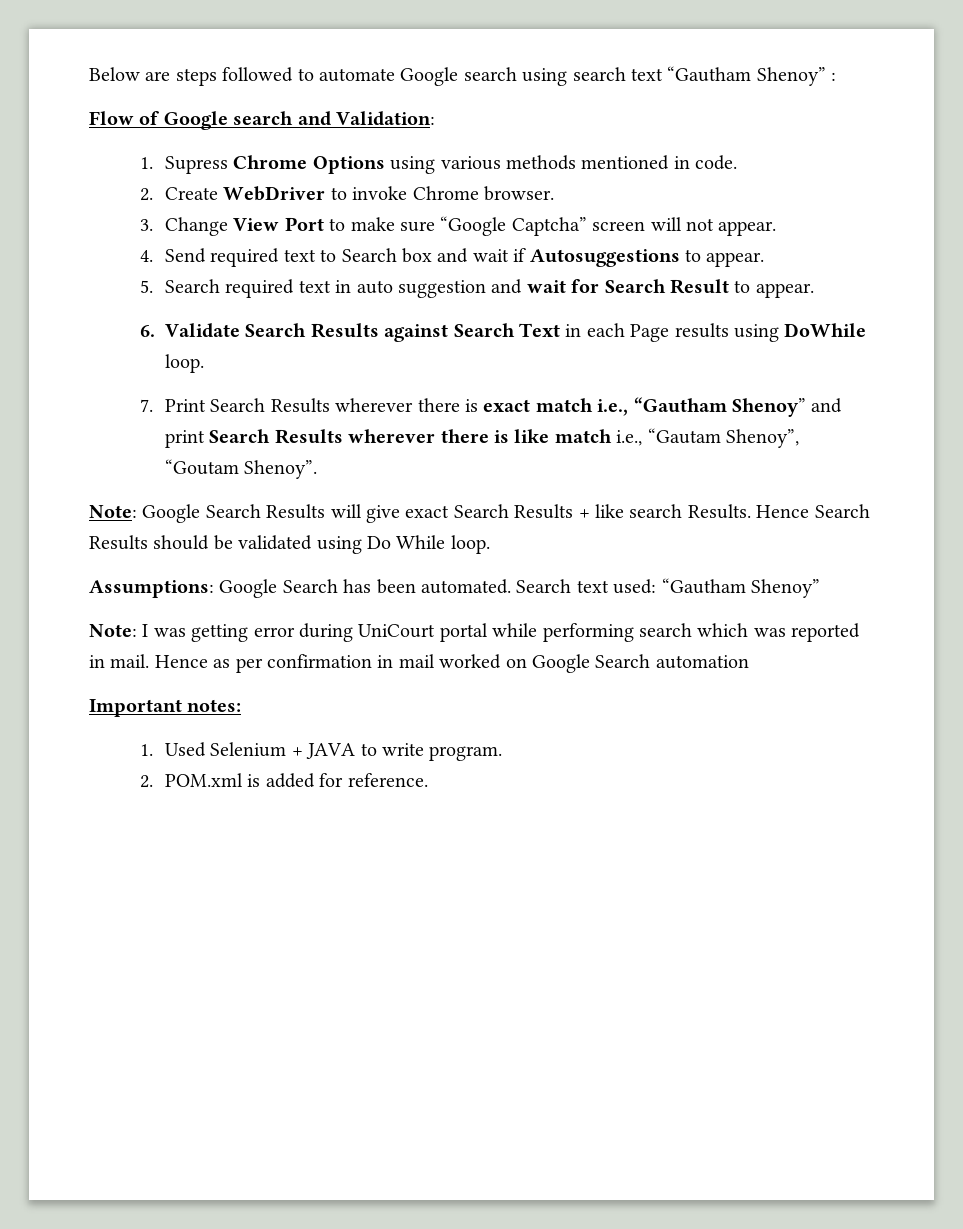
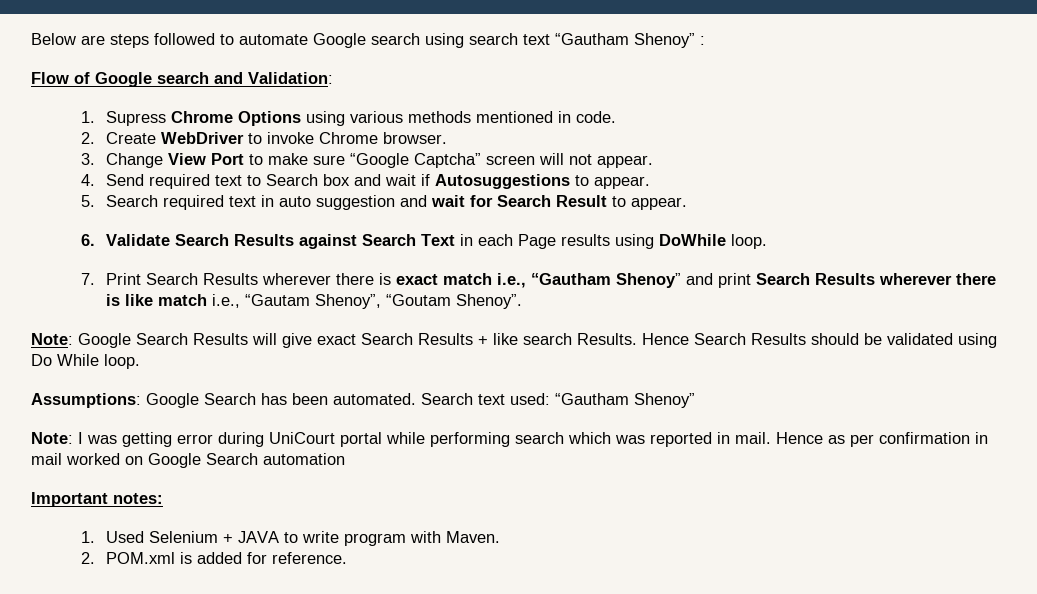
- 1. Used Selenium + JAVA to write program.
+ 1. Used Selenium + JAVA to write program with Maven.

